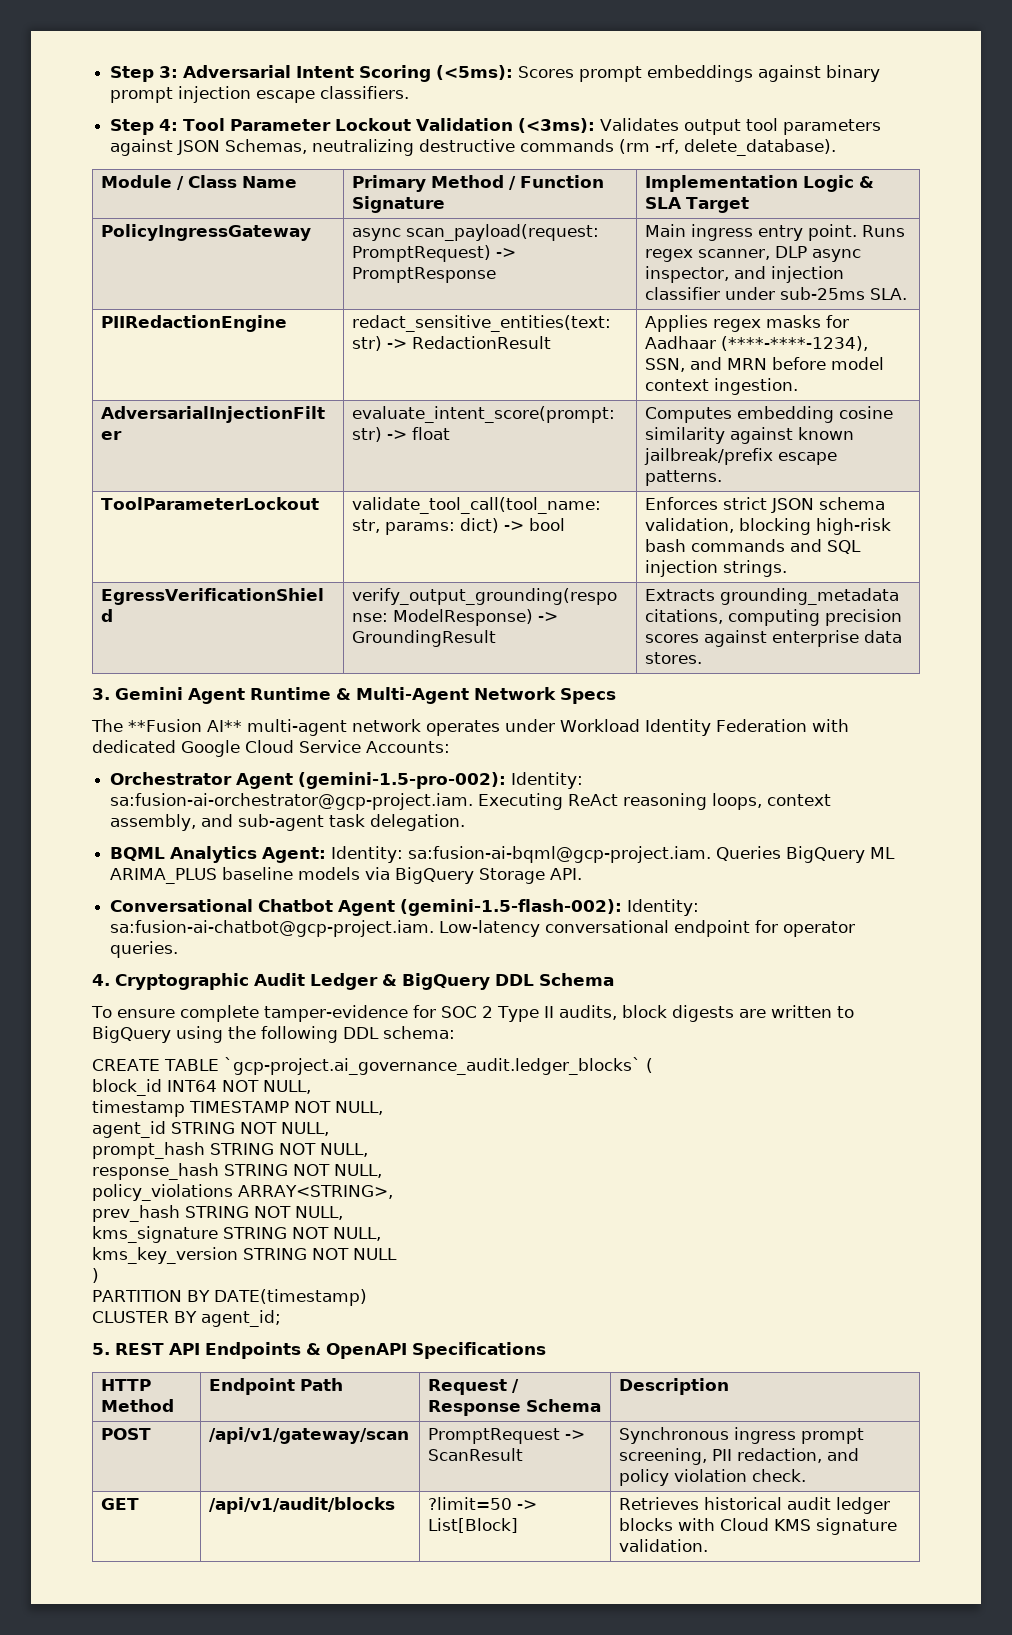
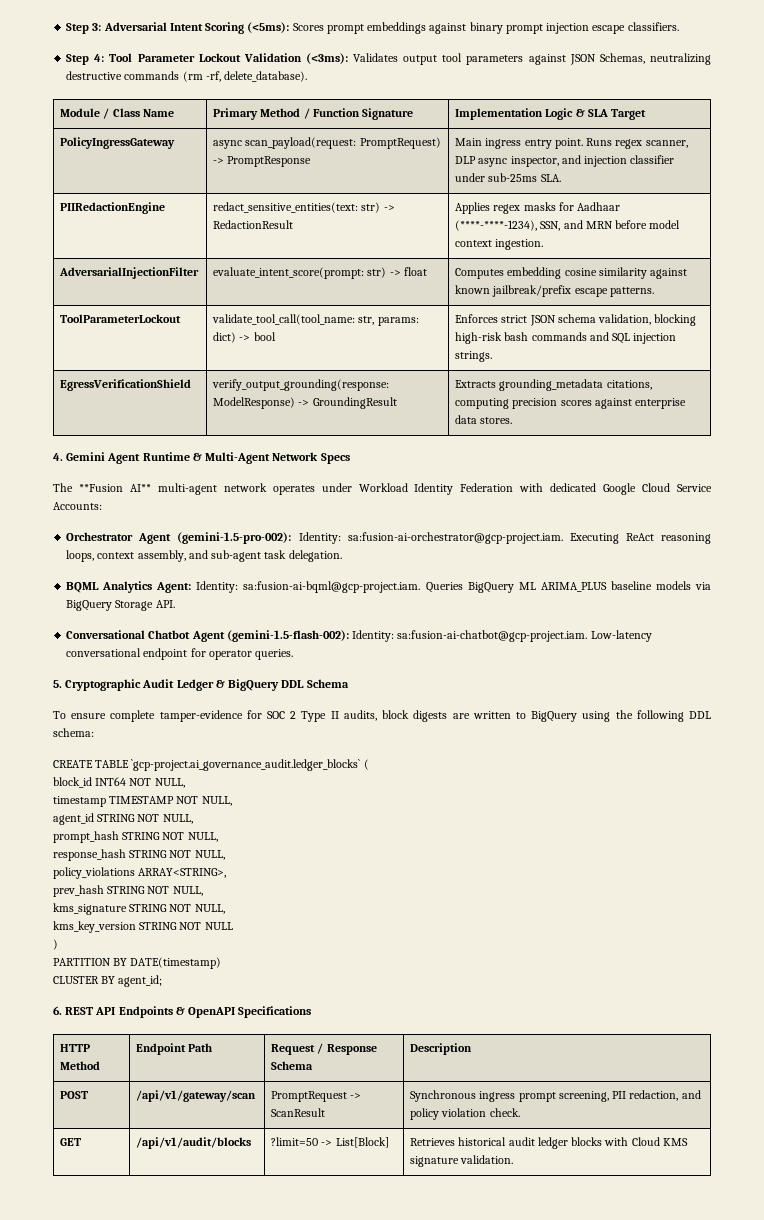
- 3. Gemini Agent Runtime & Multi-Agent Network Specs
+ 4. Gemini Agent Runtime & Multi-Agent Network Specs
- 4. Cryptographic Audit Ledger & BigQuery DDL Schema
+ 5. Cryptographic Audit Ledger & BigQuery DDL Schema
- 5. REST API Endpoints & OpenAPI Specifications
+ 6. REST API Endpoints & OpenAPI Specifications

